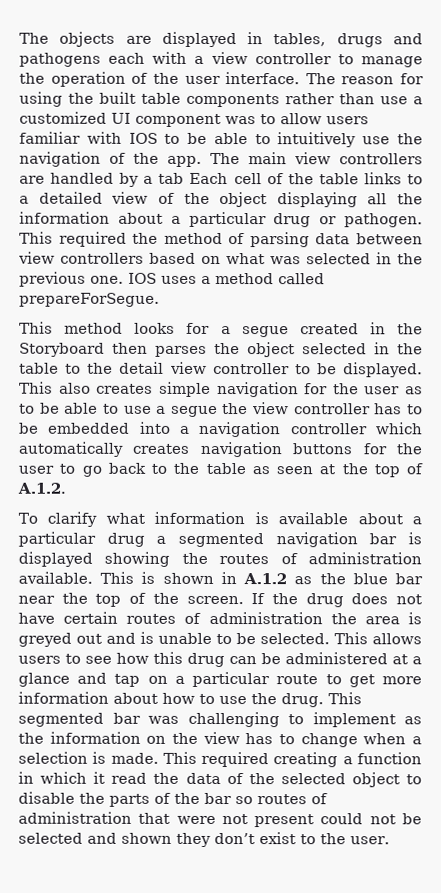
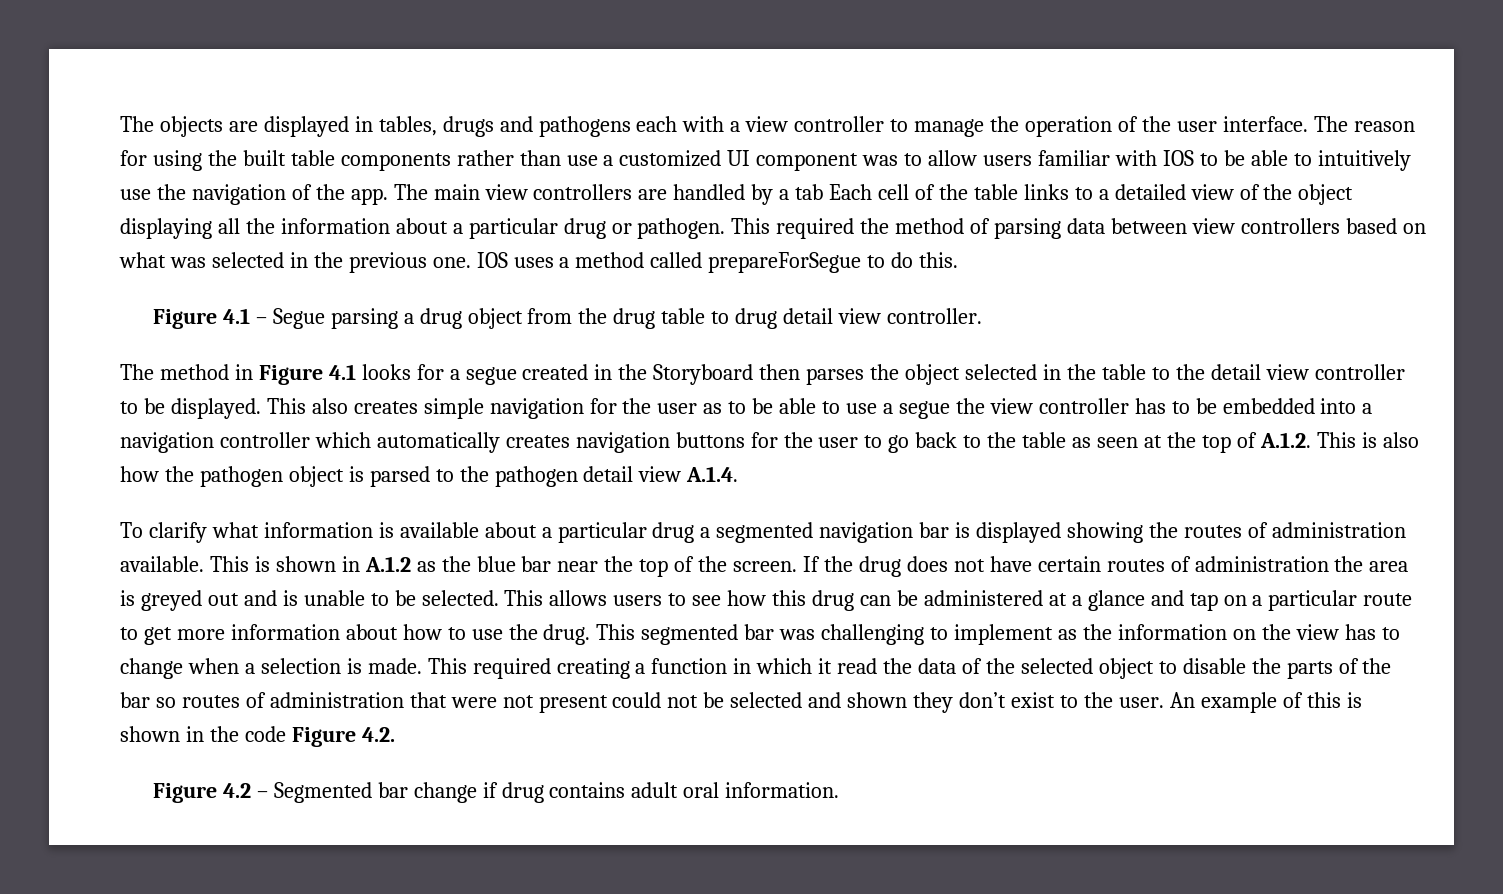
- IOS uses a method called prepareForSegue.
- This method looks for a segue created in the Storyboard then parses the object selected in the table to the detail view controller to be displayed.
+ IOS uses a method called prepareForSegue to do this.
+ Figure 4.1 – Segue parsing a drug object from the drug table to drug detail view controller.
+ The method in Figure 4.1 looks for a segue created in the Storyboard then parses the object selected in the table to the detail view controller to be displayed.
- This also creates simple navigation for the user as to be able to use a segue the view controller has to be embedded into a navigation controller which automatically creates navigation buttons for the user to go back to the table as seen at the top of A.1.2.
+ This also creates simple navigation for the user as to be able to use a segue the view controller has to be embedded into a navigation controller which automatically creates navigation buttons for the user to go back to the table as seen at the top of A.1.2. This is also how the pathogen object is parsed to the pathogen detail view A.1.4.
+ An example of this is shown in the code Figure 4.2.
+ Figure 4.2 – Segmented bar change if drug contains adult oral information.

